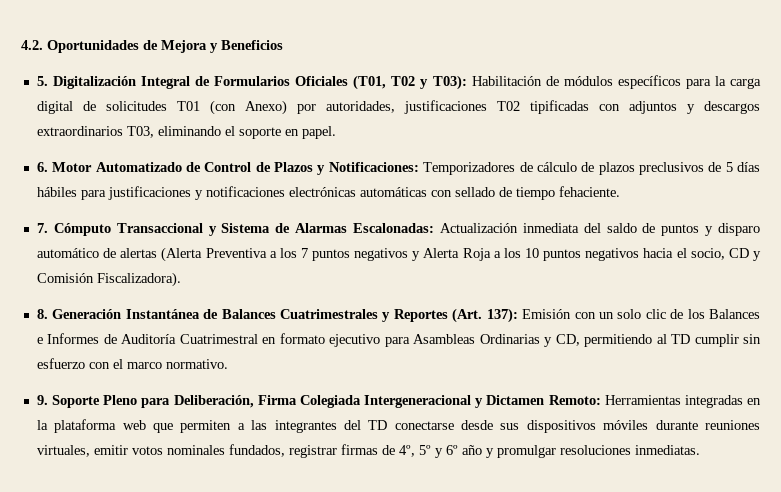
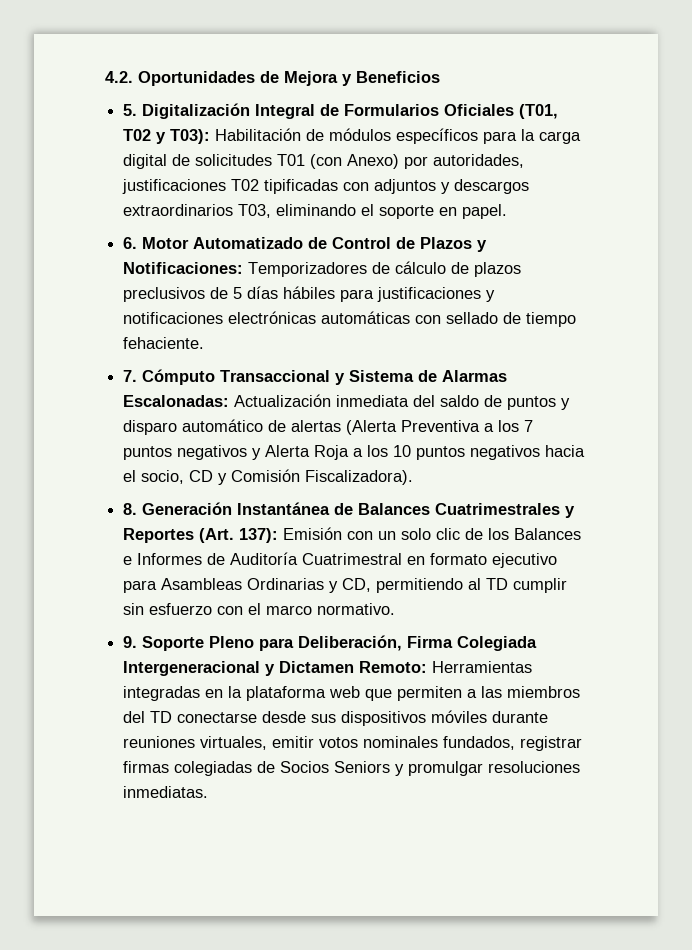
- 9. Soporte Pleno para Deliberación, Firma Colegiada Intergeneracional y Dictamen Remoto: Herramientas integradas en la plataforma web que permiten a las integrantes del TD conectarse desde sus dispositivos móviles durante reuniones virtuales, emitir votos nominales fundados, registrar firmas de 4º, 5º y 6º año y promulgar resoluciones inmediatas.
+ 9. Soporte Pleno para Deliberación, Firma Colegiada Intergeneracional y Dictamen Remoto: Herramientas integradas en la plataforma web que permiten a las miembros del TD conectarse desde sus dispositivos móviles durante reuniones virtuales, emitir votos nominales fundados, registrar firmas colegiadas de Socios Seniors y promulgar resoluciones inmediatas.

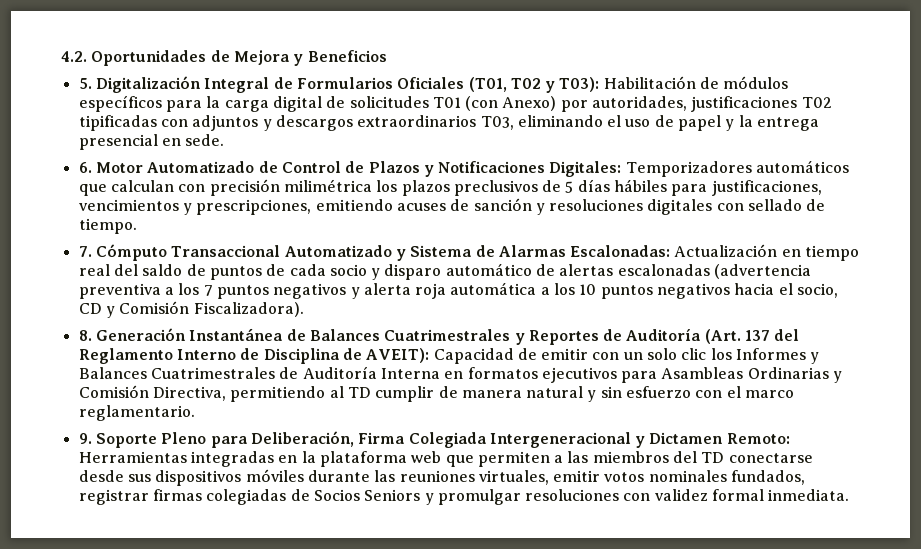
- 5. Digitalización Integral de Formularios Oficiales (T01, T02 y T03): Habilitación de módulos específicos para la carga digital de solicitudes T01 (con Anexo) por autoridades, justificaciones T02 tipificadas con adjuntos y descargos extraordinarios T03, eliminando el soporte en papel.
+ 5. Digitalización Integral de Formularios Oficiales (T01, T02 y T03): Habilitación de módulos específicos para la carga digital de solicitudes T01 (con Anexo) por autoridades, justificaciones T02 tipificadas con adjuntos y descargos extraordinarios T03, eliminando el uso de papel y la entrega presencial en sede.
- 6. Motor Automatizado de Control de Plazos y Notificaciones: Temporizadores de cálculo de plazos preclusivos de 5 días hábiles para justificaciones y notificaciones electrónicas automáticas con sellado de tiempo fehaciente.
+ 6. Motor Automatizado de Control de Plazos y Notificaciones Digitales: Temporizadores automáticos que calculan con precisión milimétrica los plazos preclusivos de 5 días hábiles para justificaciones, vencimientos y prescripciones, emitiendo acuses de sanción y resoluciones digitales con sellado de tiempo.
- 7. Cómputo Transaccional y Sistema de Alarmas Escalonadas: Actualización inmediata del saldo de puntos y disparo automático de alertas (Alerta Preventiva a los 7 puntos negativos y Alerta Roja a los 10 puntos negativos hacia el socio, CD y Comisión Fiscalizadora).
+ 7. Cómputo Transaccional Automatizado y Sistema de Alarmas Escalonadas: Actualización en tiempo real del saldo de puntos de cada socio y disparo automático de alertas escalonadas (advertencia preventiva a los 7 puntos negativos y alerta roja automática a los 10 puntos negativos hacia el socio, CD y Comisión Fiscalizadora).
- 8. Generación Instantánea de Balances Cuatrimestrales y Reportes (Art. 137): Emisión con un solo clic de los Balances e Informes de Auditoría Cuatrimestral en formato ejecutivo para Asambleas Ordinarias y CD, permitiendo al TD cumplir sin esfuerzo con el marco normativo.
+ 8. Generación Instantánea de Balances Cuatrimestrales y Reportes de Auditoría (Art. 137 del Reglamento Interno de Disciplina de AVEIT): Capacidad de emitir con un solo clic los Informes y Balances Cuatrimestrales de Auditoría Interna en formatos ejecutivos para Asambleas Ordinarias y Comisión Directiva, permitiendo al TD cumplir de manera natural y sin esfuerzo con el marco reglamentario.
- 9. Soporte Pleno para Deliberación, Firma Colegiada Intergeneracional y Dictamen Remoto: Herramientas integradas en la plataforma web que permiten a las miembros del TD conectarse desde sus dispositivos móviles durante reuniones virtuales, emitir votos nominales fundados, registrar firmas colegiadas de Socios Seniors y promulgar resoluciones inmediatas.
+ 9. Soporte Pleno para Deliberación, Firma Colegiada Intergeneracional y Dictamen Remoto: Herramientas integradas en la plataforma web que permiten a las miembros del TD conectarse desde sus dispositivos móviles durante las reuniones virtuales, emitir votos nominales fundados, registrar firmas colegiadas de Socios Seniors y promulgar resoluciones con validez formal inmediata.

